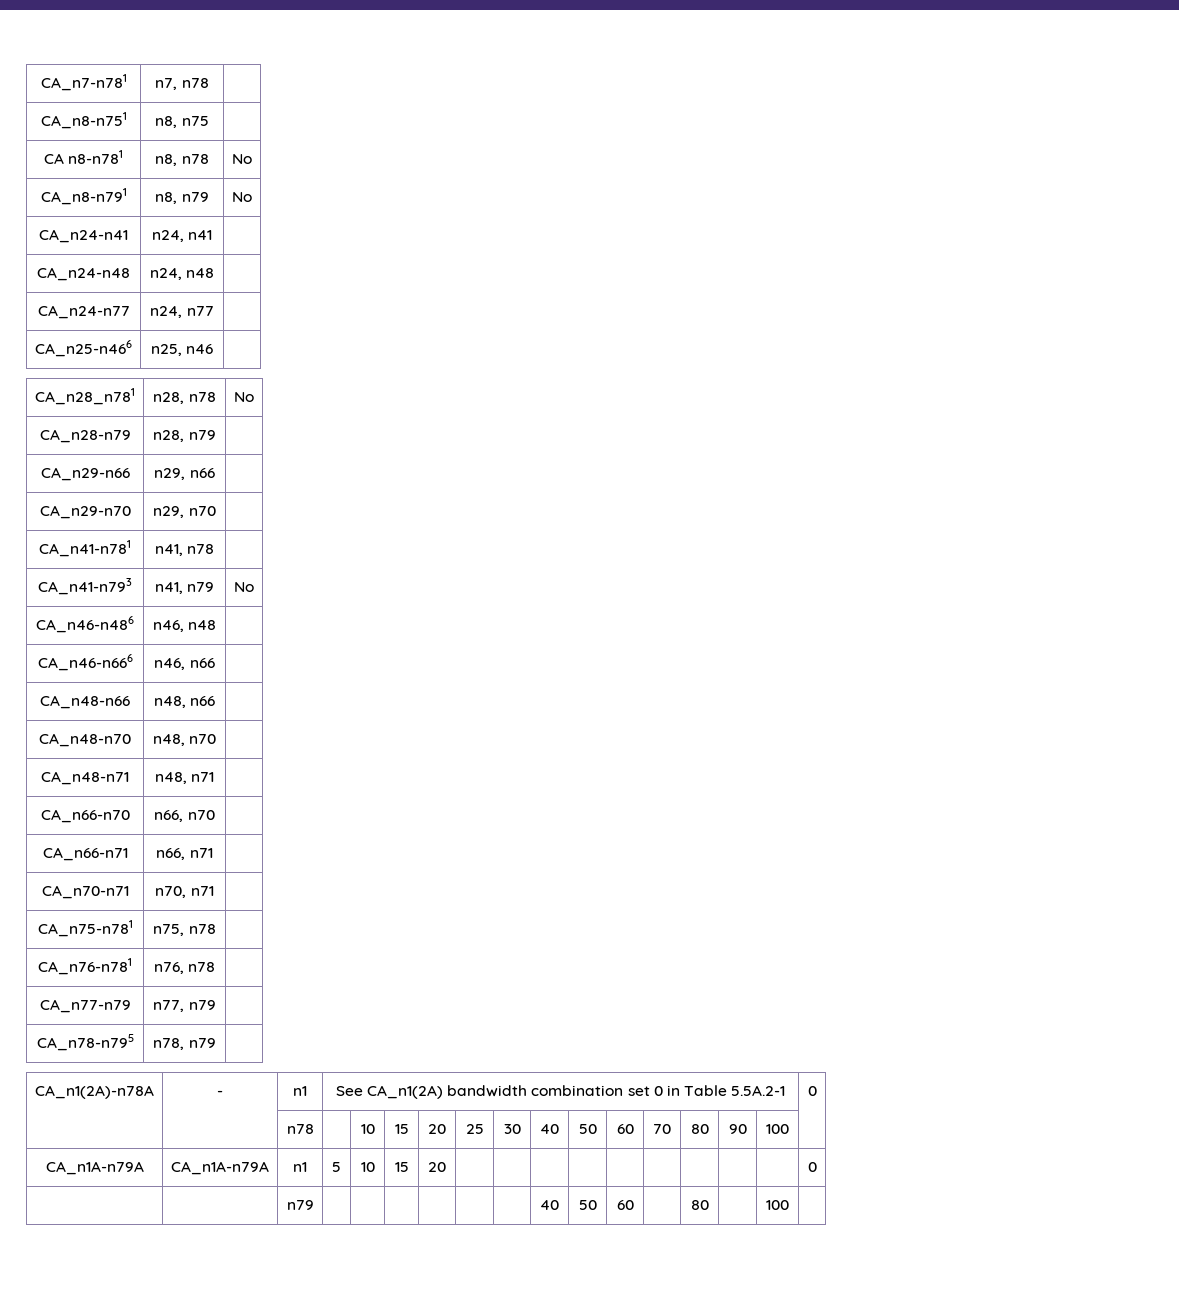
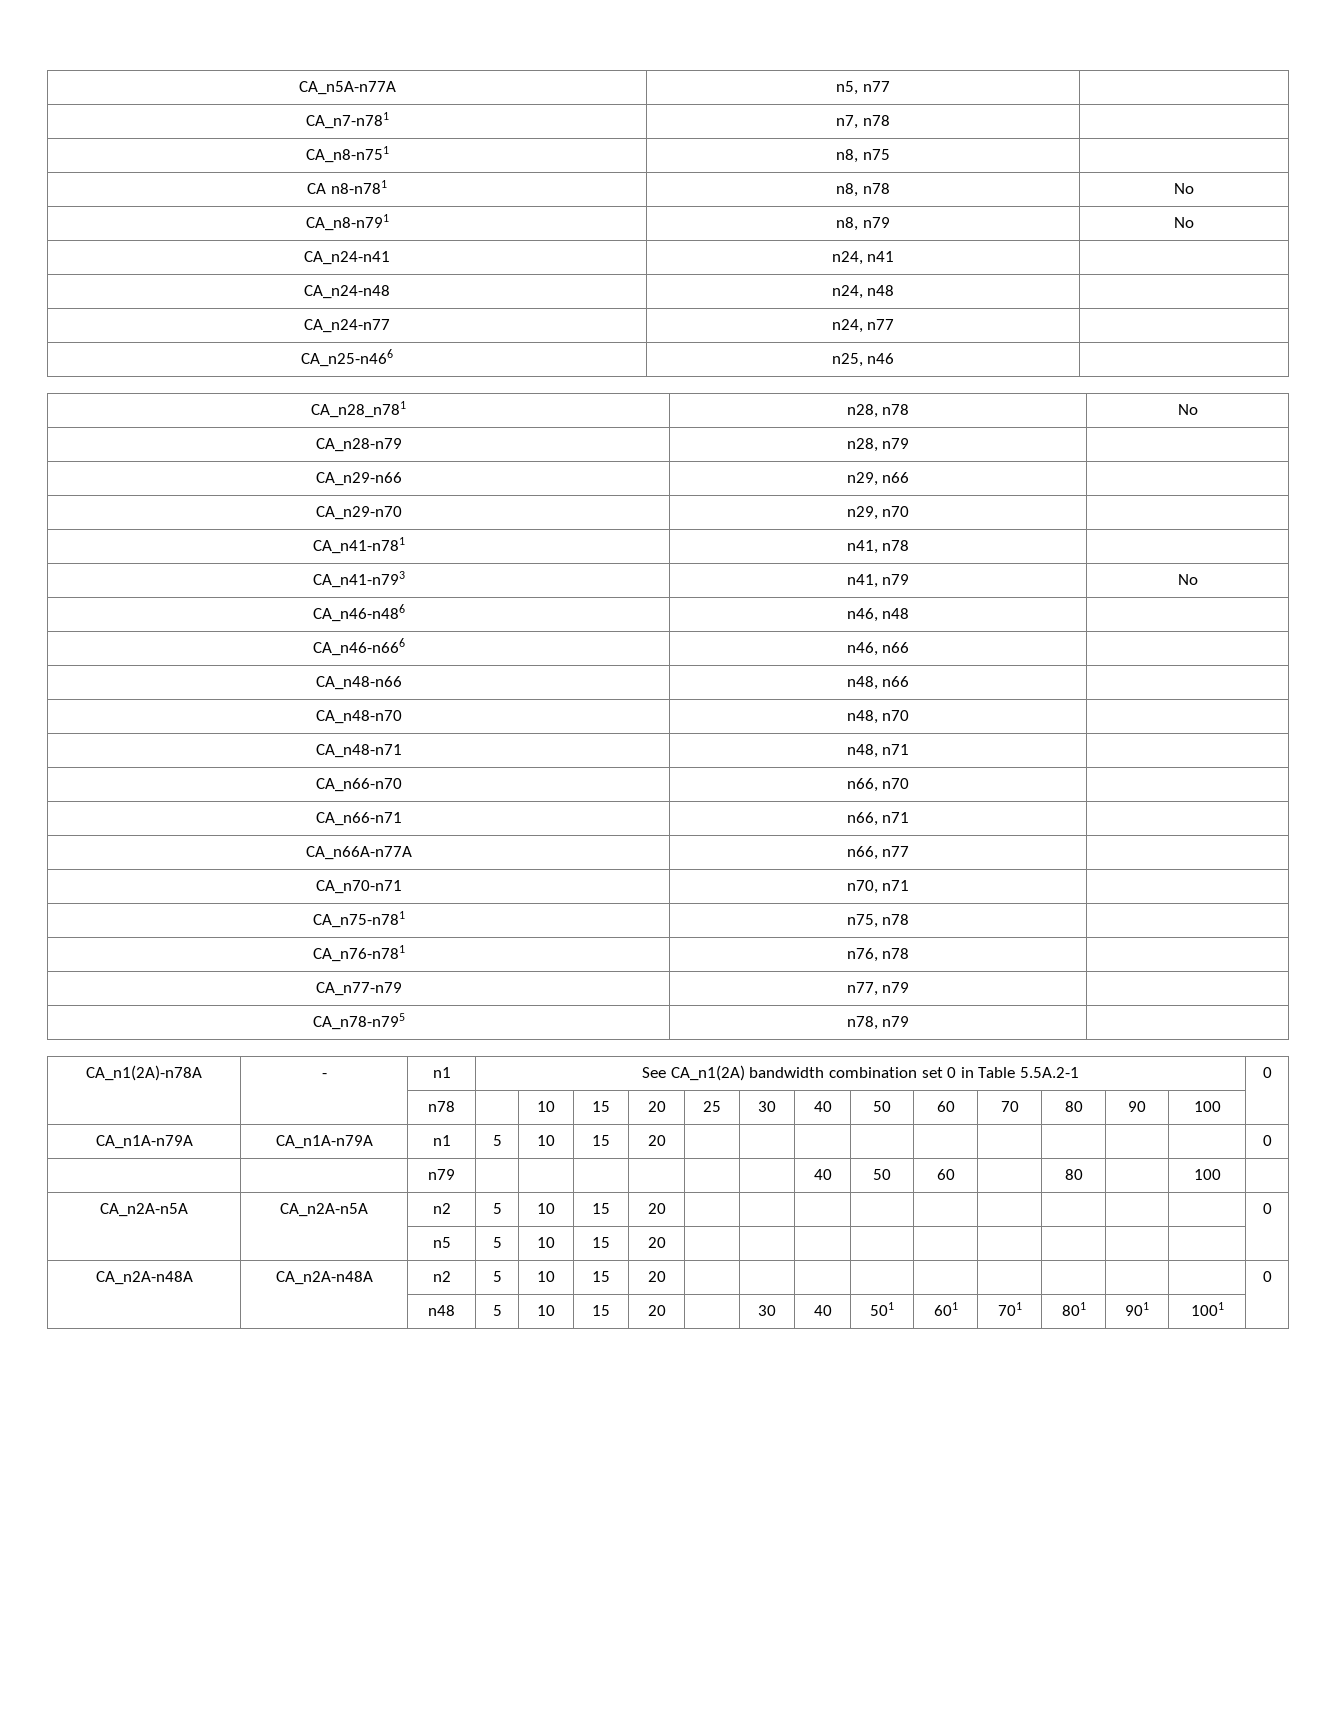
+ CA_n5A-n77A | n5, n77 |
+ CA_n66A-n77A | n66, n77 |
+ CA_n2A-n5A | CA_n2A-n5A | n2 | 5 | 10 | 15 | 20 | | | | | | | | | | 0
+ | | n5 | 5 | 10 | 15 | 20 | | | | | | | | | |
+ CA_n2A-n48A | CA_n2A-n48A | n2 | 5 | 10 | 15 | 20 | | | | | | | | | | 0
+ | | n48 | 5 | 10 | 15 | 20 | | 30 | 40 | 501 | 601 | 701 | 801 | 901 | 1001 |

